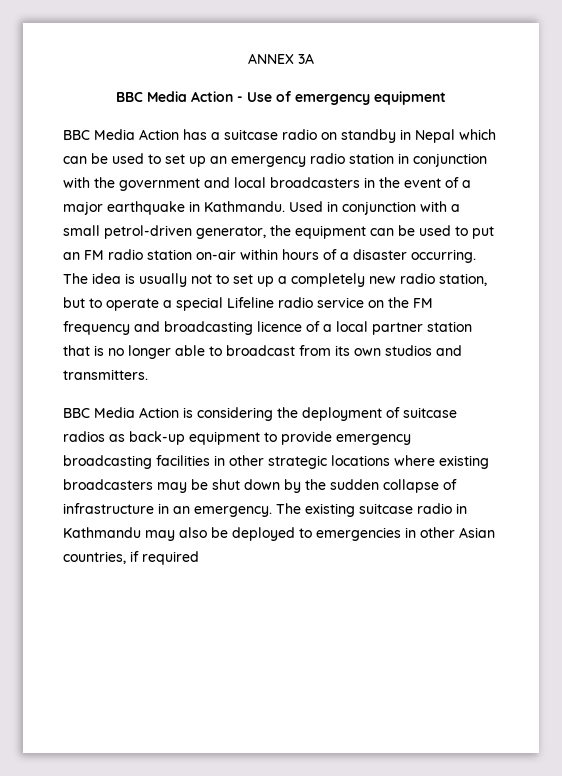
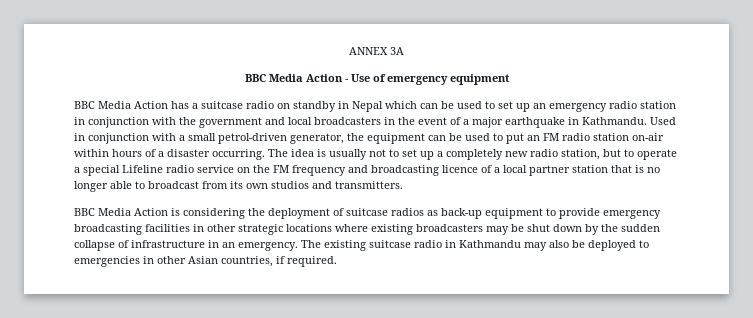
- The existing suitcase radio in Kathmandu may also be deployed to emergencies in other Asian countries, if required
+ The existing suitcase radio in Kathmandu may also be deployed to emergencies in other Asian countries, if required.

